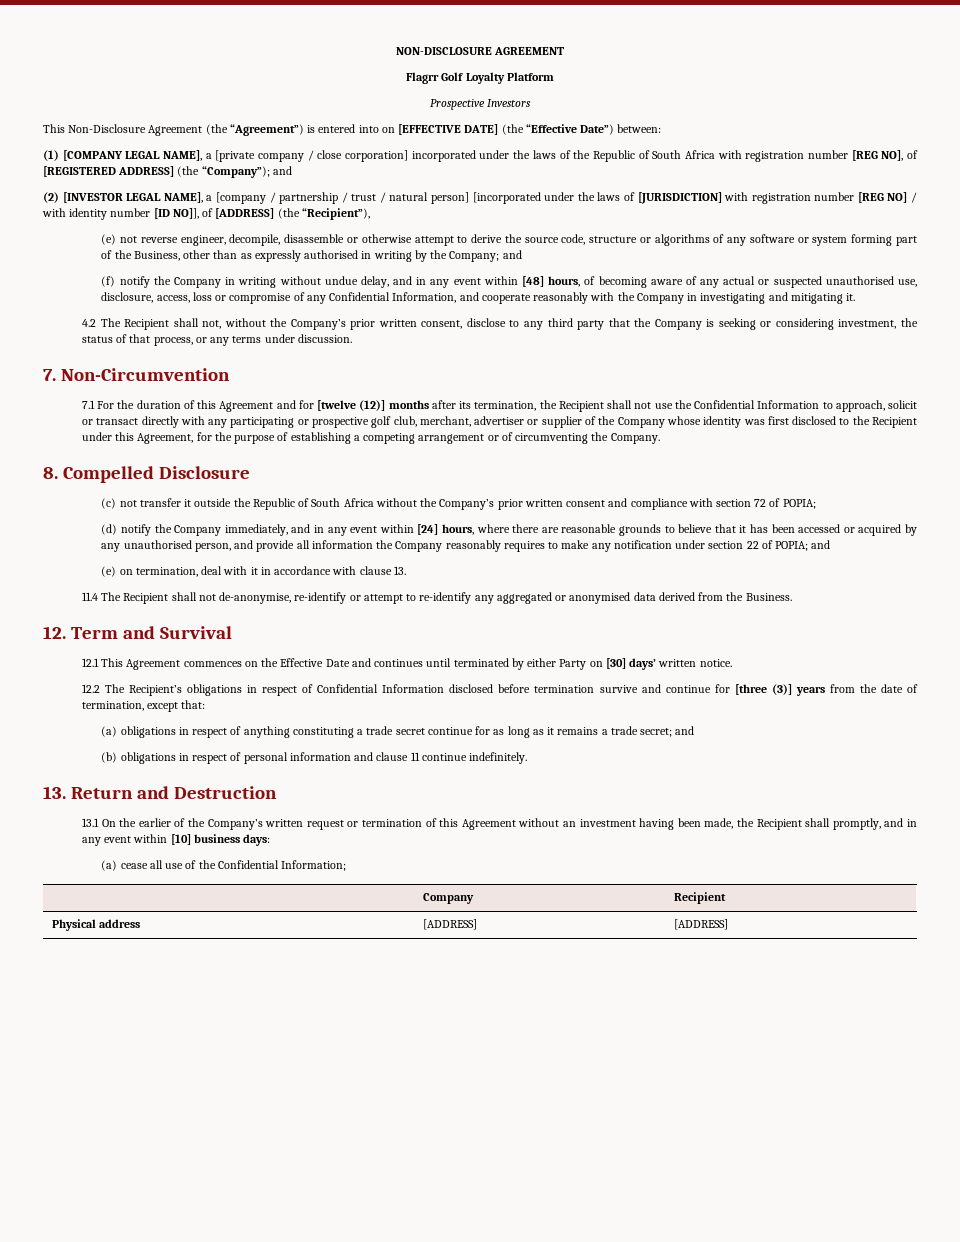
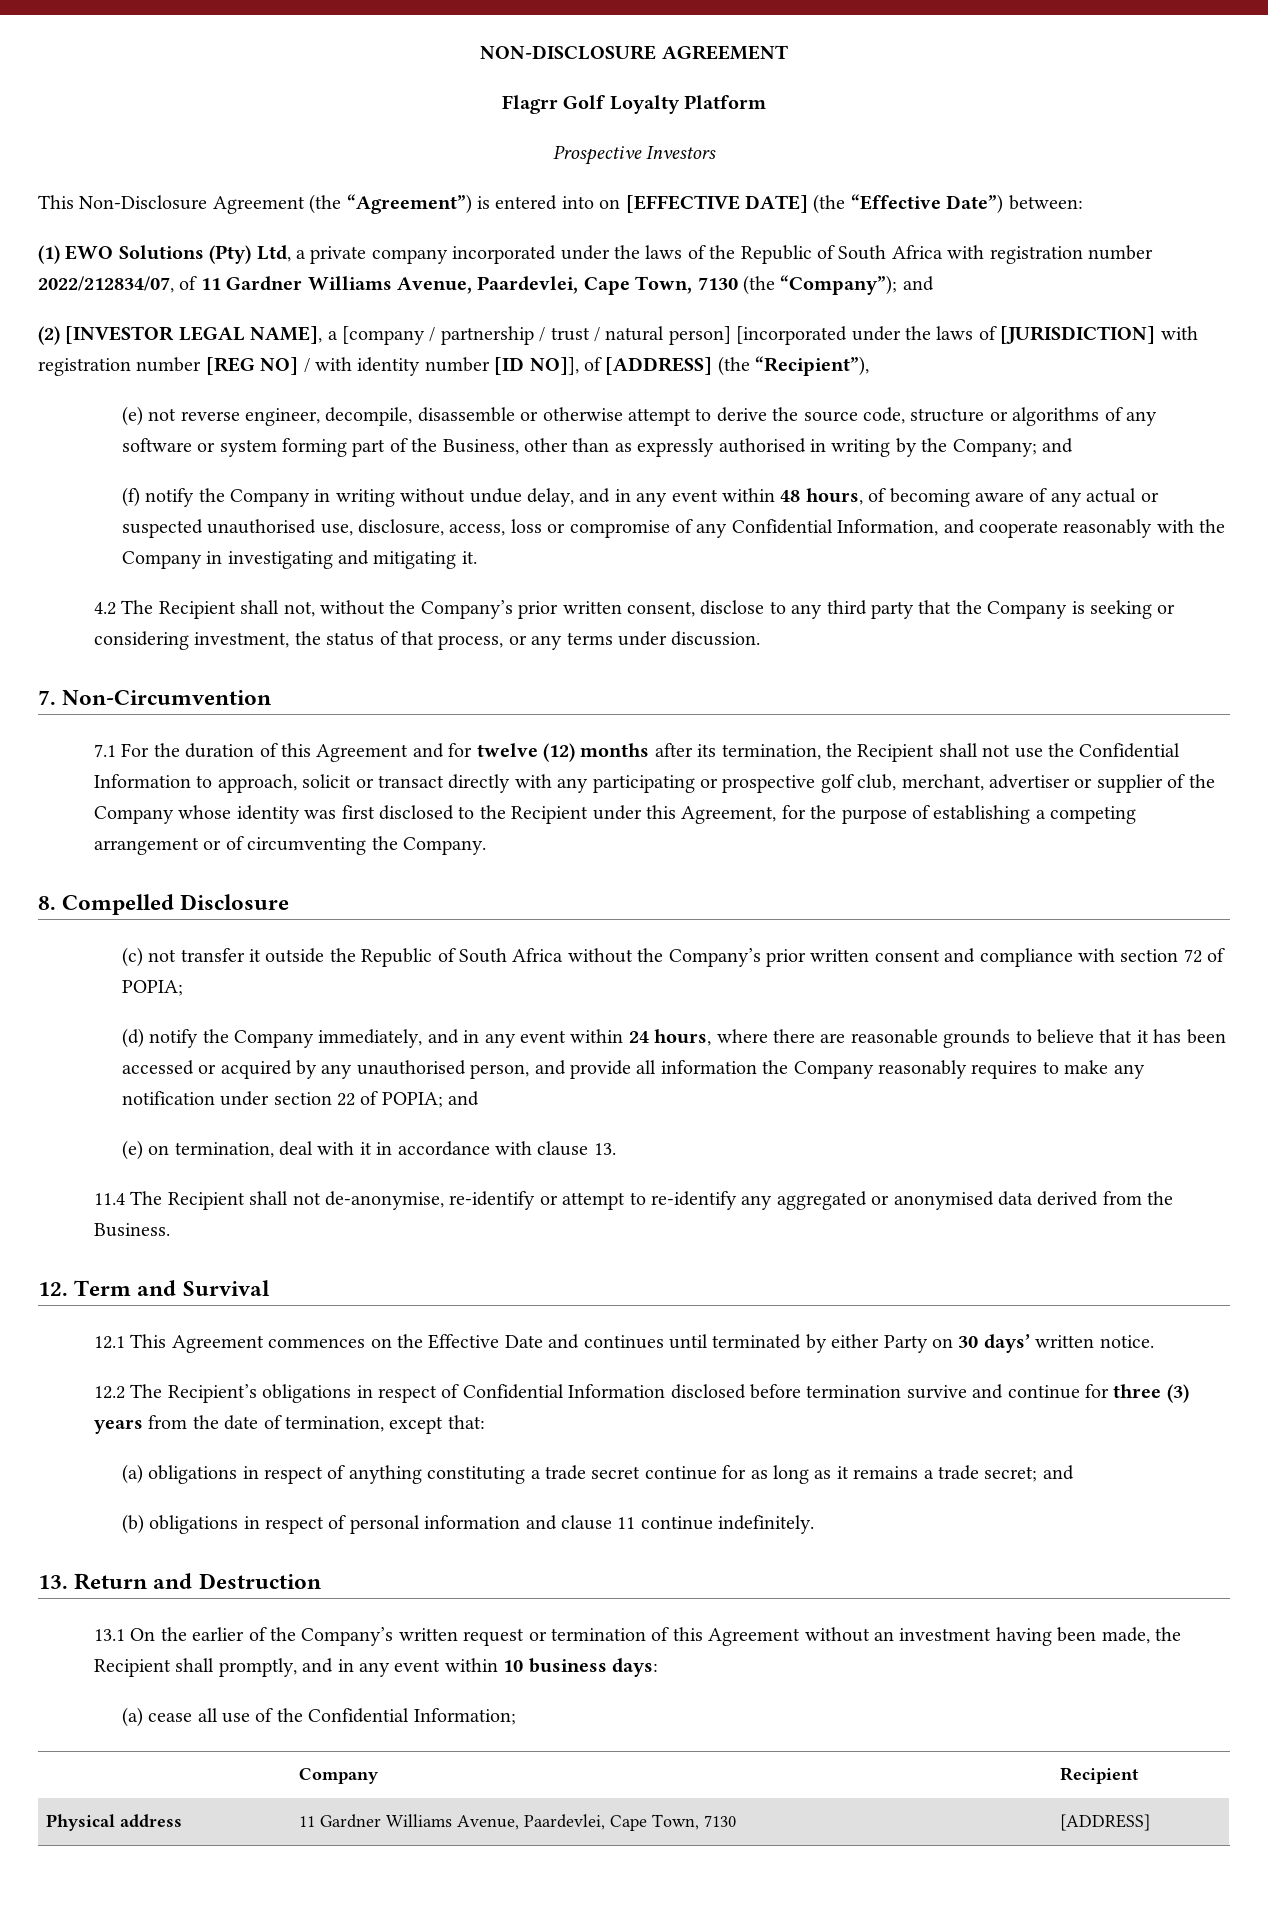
- (1) [COMPANY LEGAL NAME], a [private company / close corporation] incorporated under the laws of the Republic of South Africa with registration number [REG NO], of [REGISTERED ADDRESS] (the “Company”); and
+ (1) EWO Solutions (Pty) Ltd, a private company incorporated under the laws of the Republic of South Africa with registration number 2022/212834/07, of 11 Gardner Williams Avenue, Paardevlei, Cape Town, 7130 (the “Company”); and
- (f) notify the Company in writing without undue delay, and in any event within [48] hours, of becoming aware of any actual or suspected unauthorised use, disclosure, access, loss or compromise of any Confidential Information, and cooperate reasonably with the Company in investigating and mitigating it.
+ (f) notify the Company in writing without undue delay, and in any event within 48 hours, of becoming aware of any actual or suspected unauthorised use, disclosure, access, loss or compromise of any Confidential Information, and cooperate reasonably with the Company in investigating and mitigating it.
- 7.1 For the duration of this Agreement and for [twelve (12)] months after its termination, the Recipient shall not use the Confidential Information to approach, solicit or transact directly with any participating or prospective golf club, merchant, advertiser or supplier of the Company whose identity was first disclosed to the Recipient under this Agreement, for the purpose of establishing a competing arrangement or of circumventing the Company.
+ 7.1 For the duration of this Agreement and for twelve (12) months after its termination, the Recipient shall not use the Confidential Information to approach, solicit or transact directly with any participating or prospective golf club, merchant, advertiser or supplier of the Company whose identity was first disclosed to the Recipient under this Agreement, for the purpose of establishing a competing arrangement or of circumventing the Company.
- (d) notify the Company immediately, and in any event within [24] hours, where there are reasonable grounds to believe that it has been accessed or acquired by any unauthorised person, and provide all information the Company reasonably requires to make any notification under section 22 of POPIA; and
+ (d) notify the Company immediately, and in any event within 24 hours, where there are reasonable grounds to believe that it has been accessed or acquired by any unauthorised person, and provide all information the Company reasonably requires to make any notification under section 22 of POPIA; and
- 12.1 This Agreement commences on the Effective Date and continues until terminated by either Party on [30] days’ written notice.
+ 12.1 This Agreement commences on the Effective Date and continues until terminated by either Party on 30 days’ written notice.
- 12.2 The Recipient’s obligations in respect of Confidential Information disclosed before termination survive and continue for [three (3)] years from the date of termination, except that:
+ 12.2 The Recipient’s obligations in respect of Confidential Information disclosed before termination survive and continue for three (3) years from the date of termination, except that:
- 13.1 On the earlier of the Company’s written request or termination of this Agreement without an investment having been made, the Recipient shall promptly, and in any event within [10] business days:
+ 13.1 On the earlier of the Company’s written request or termination of this Agreement without an investment having been made, the Recipient shall promptly, and in any event within 10 business days:
- Physical address | [ADDRESS] | [ADDRESS]
+ Physical address | 11 Gardner Williams Avenue, Paardevlei, Cape Town, 7130 | [ADDRESS]

